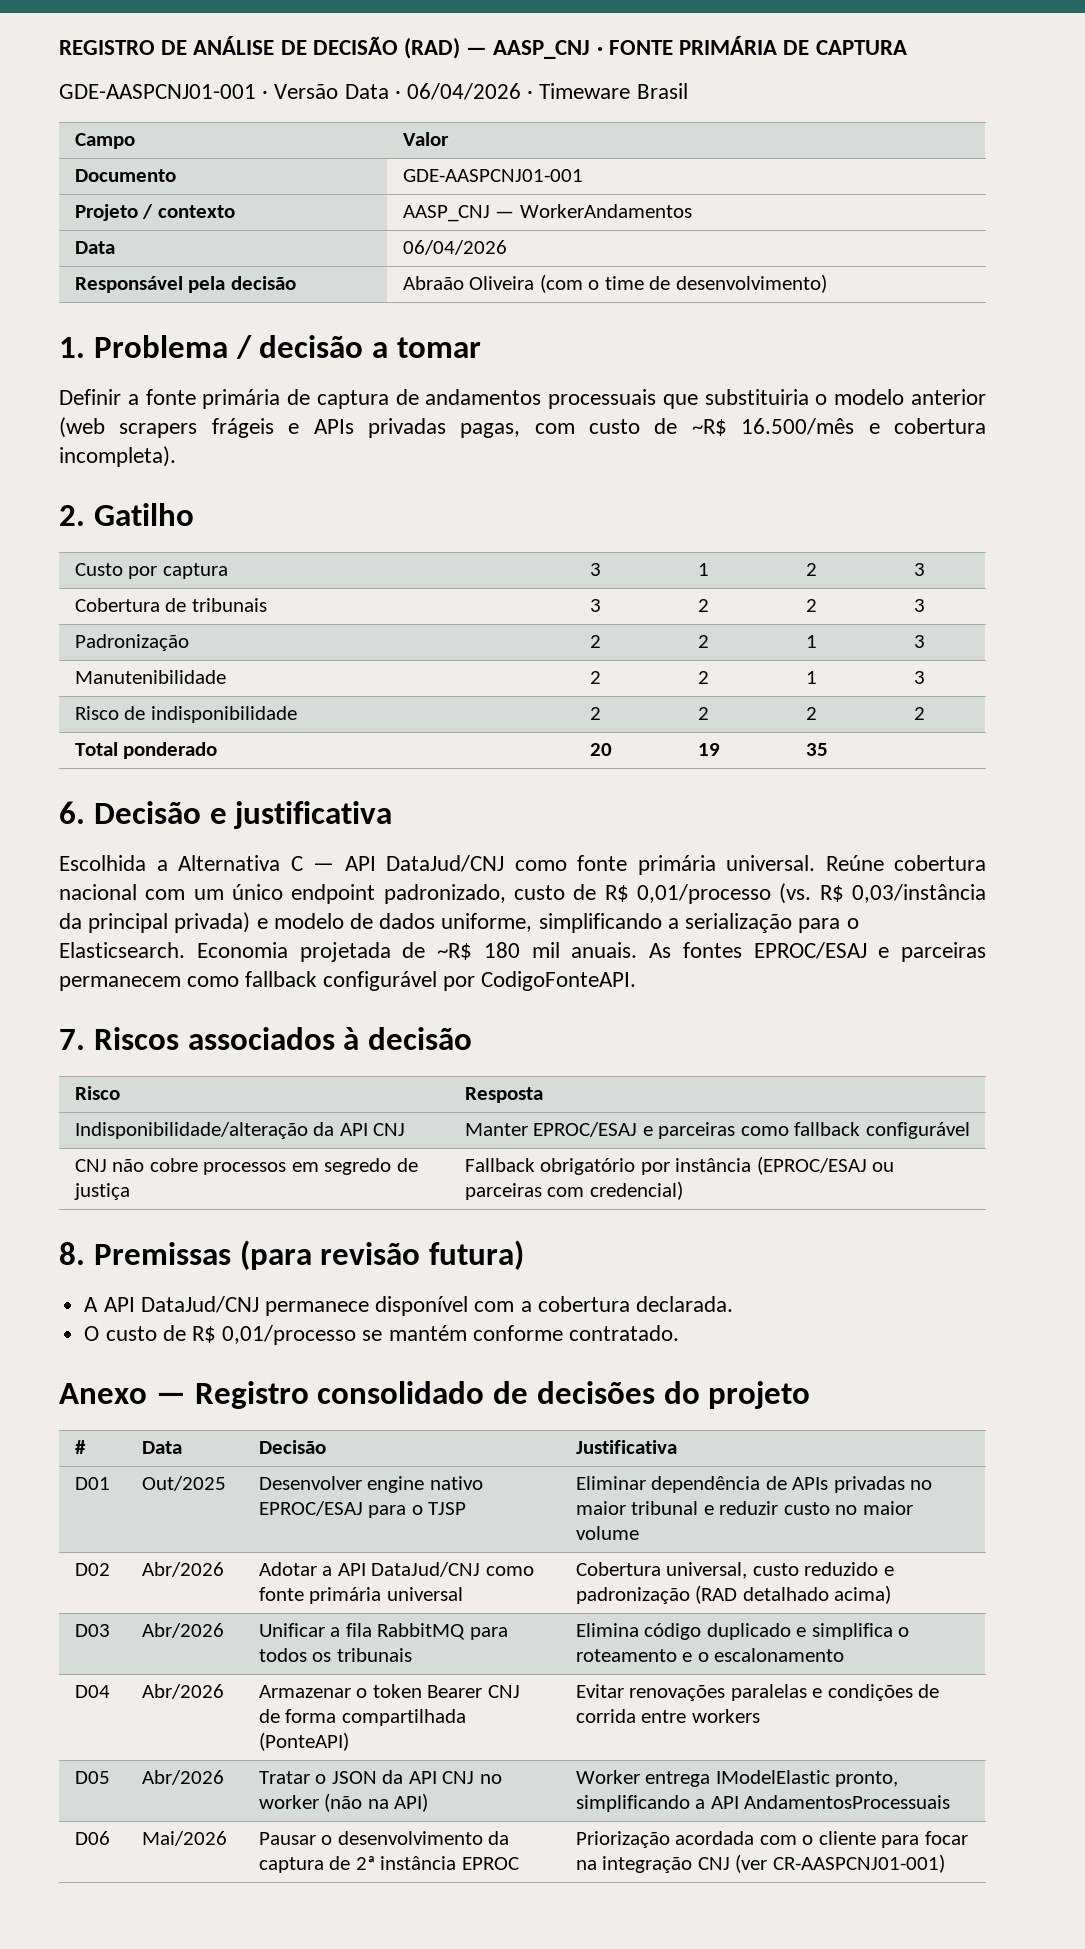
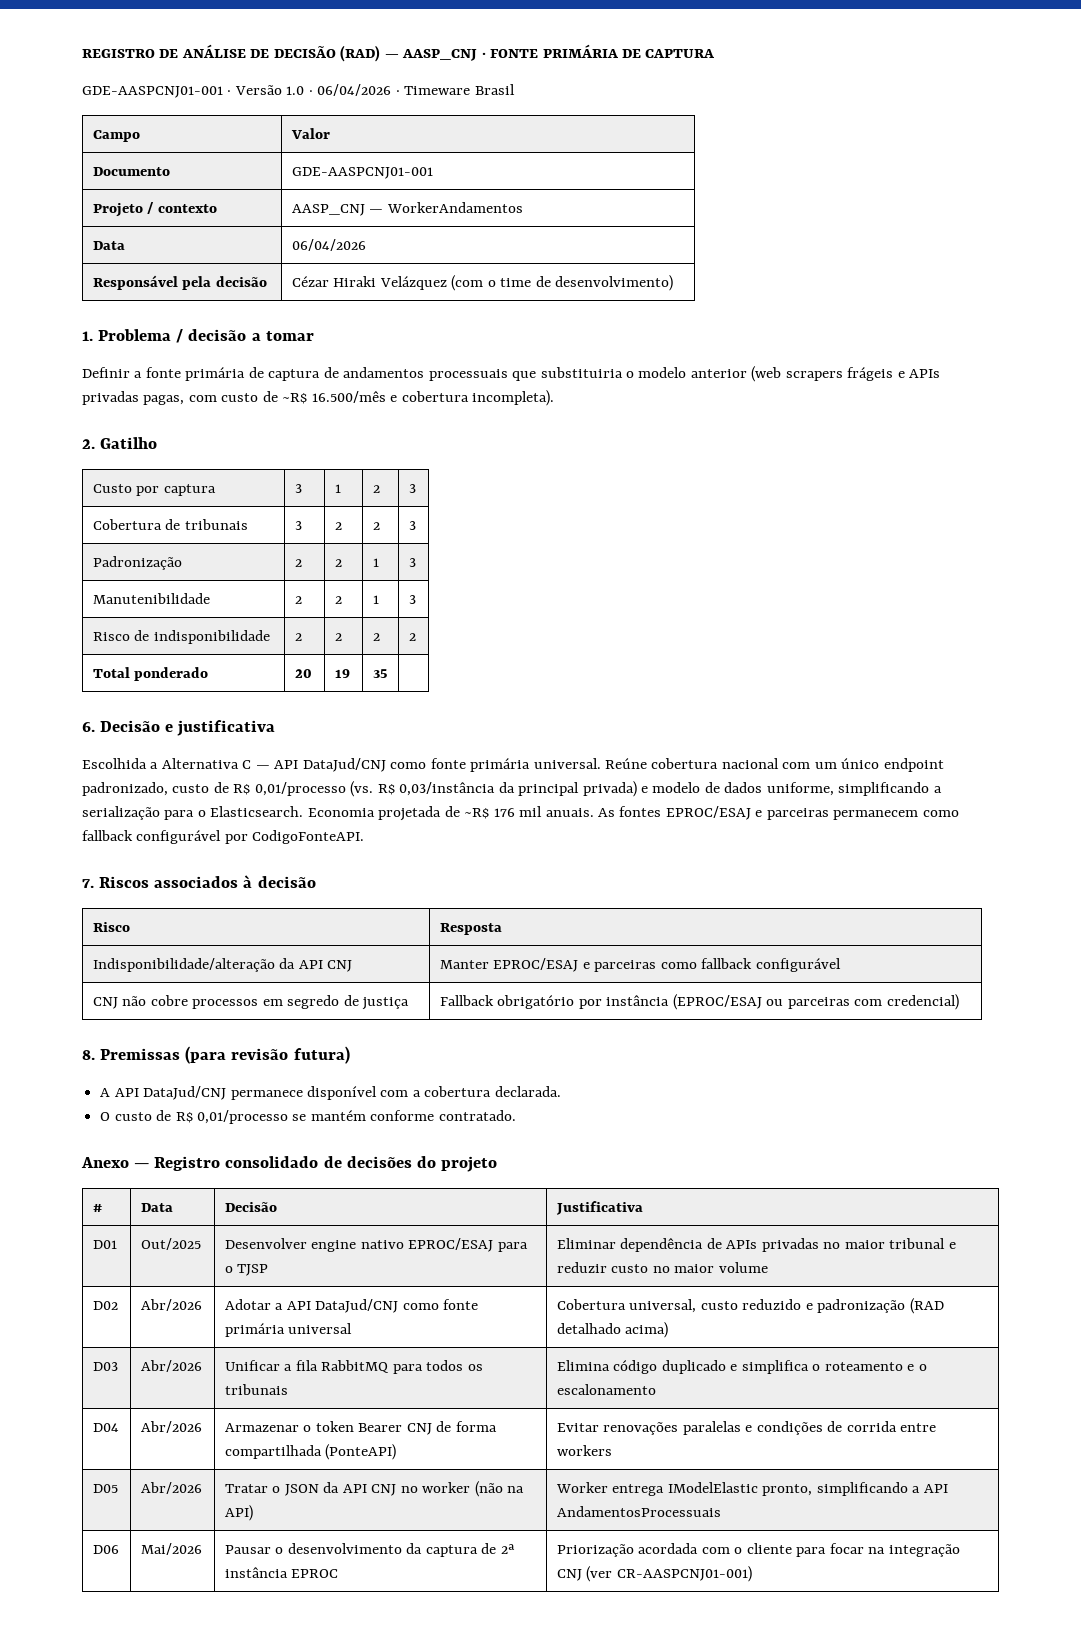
- GDE-AASPCNJ01-001 · Versão Data · 06/04/2026 · Timeware Brasil
+ GDE-AASPCNJ01-001 · Versão 1.0 · 06/04/2026 · Timeware Brasil
- Responsável pela decisão | Abraão Oliveira (com o time de desenvolvimento)
+ Responsável pela decisão | Cézar Hiraki Velázquez (com o time de desenvolvimento)
- Economia projetada de ~R$ 180 mil anuais.
+ Economia projetada de ~R$ 176 mil anuais.

